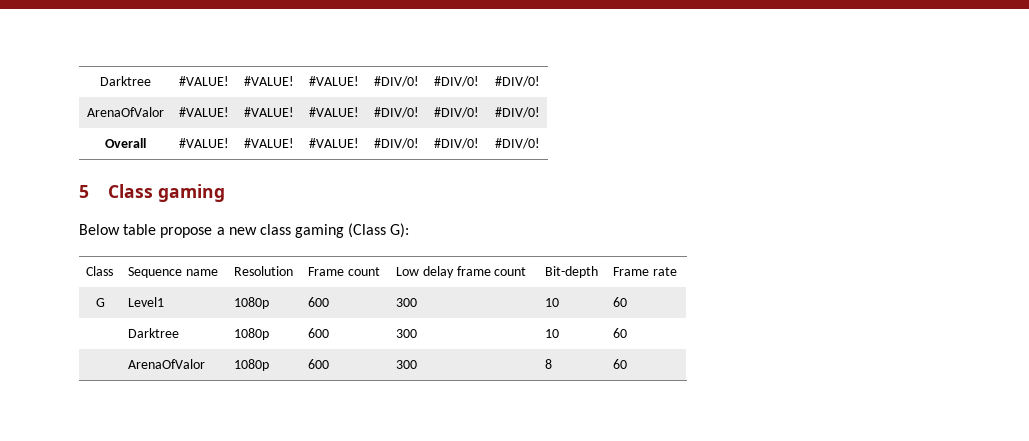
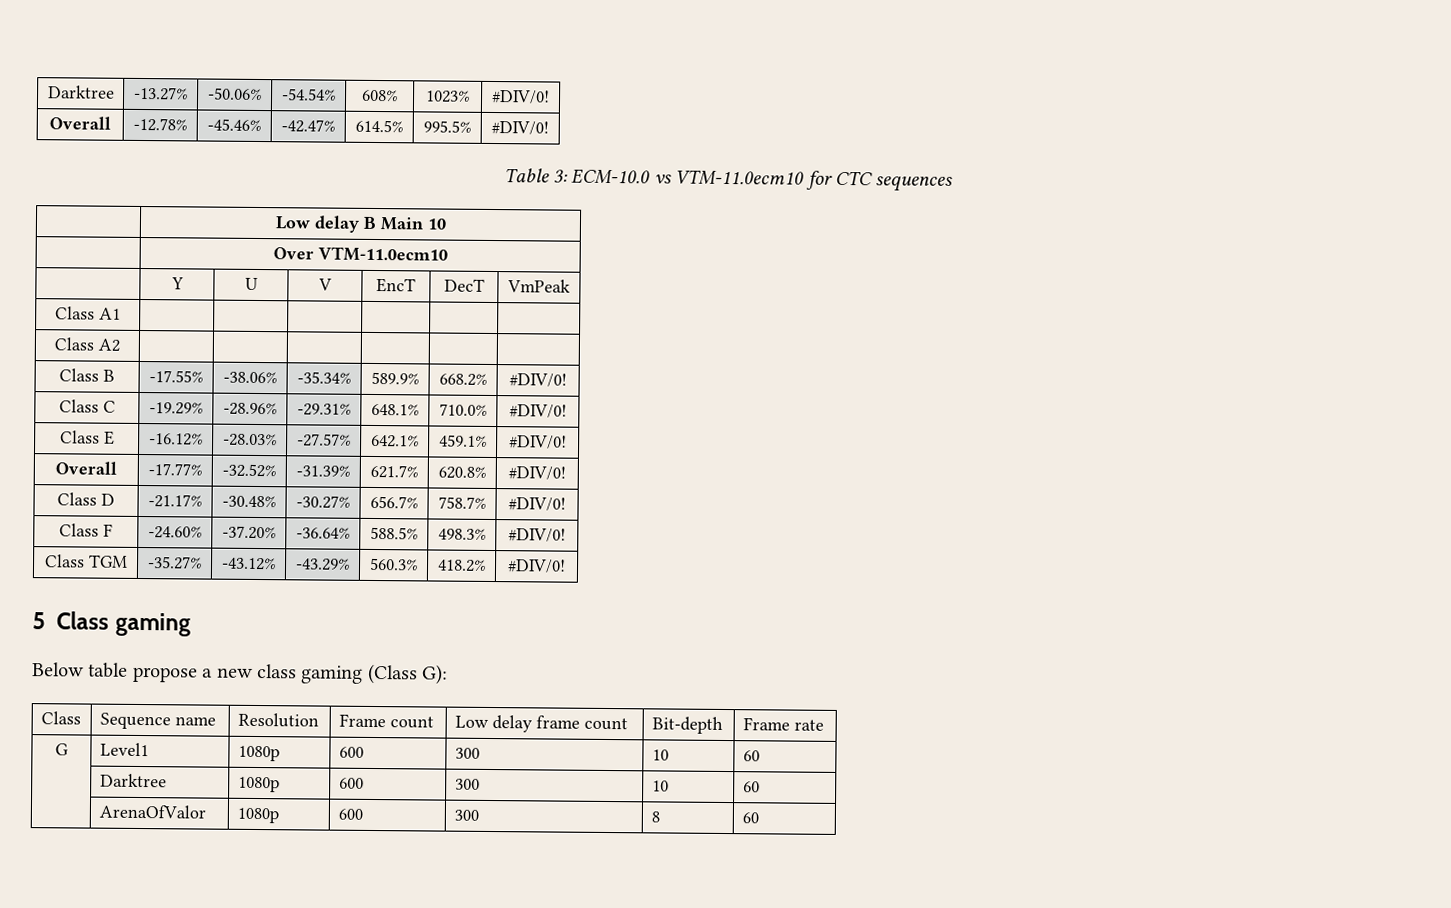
- Darktree | #VALUE! | #VALUE! | #VALUE! | #DIV/0! | #DIV/0! | #DIV/0!
- ArenaOfValor | #VALUE! | #VALUE! | #VALUE! | #DIV/0! | #DIV/0! | #DIV/0!
- Overall | #VALUE! | #VALUE! | #VALUE! | #DIV/0! | #DIV/0! | #DIV/0!
+ Darktree | -13.27% | -50.06% | -54.54% | 608% | 1023% | #DIV/0!
+ Overall | -12.78% | -45.46% | -42.47% | 614.5% | 995.5% | #DIV/0!
+ Table 3: ECM-10.0 vs VTM-11.0ecm10 for CTC sequences
+ | Low delay B Main 10
+ | Over VTM-11.0ecm10
+ | Y | U | V | EncT | DecT | VmPeak
+ Class A1 | | | | | |
+ Class A2 | | | | | |
+ Class B | -17.55% | -38.06% | -35.34% | 589.9% | 668.2% | #DIV/0!
+ Class C | -19.29% | -28.96% | -29.31% | 648.1% | 710.0% | #DIV/0!
+ Class E | -16.12% | -28.03% | -27.57% | 642.1% | 459.1% | #DIV/0!
+ Overall | -17.77% | -32.52% | -31.39% | 621.7% | 620.8% | #DIV/0!
+ Class D | -21.17% | -30.48% | -30.27% | 656.7% | 758.7% | #DIV/0!
+ Class F | -24.60% | -37.20% | -36.64% | 588.5% | 498.3% | #DIV/0!
+ Class TGM | -35.27% | -43.12% | -43.29% | 560.3% | 418.2% | #DIV/0!

